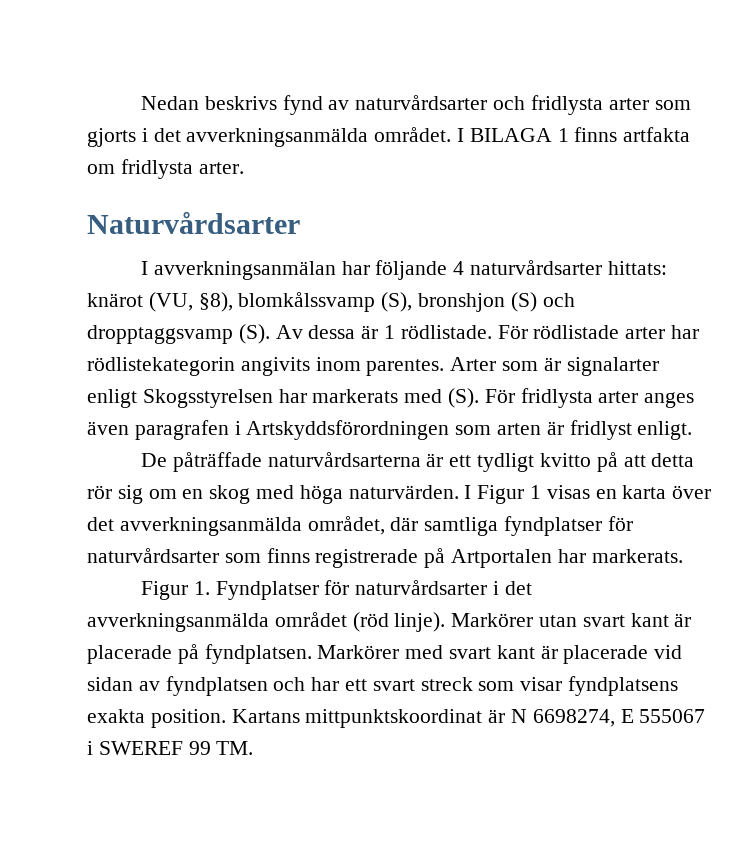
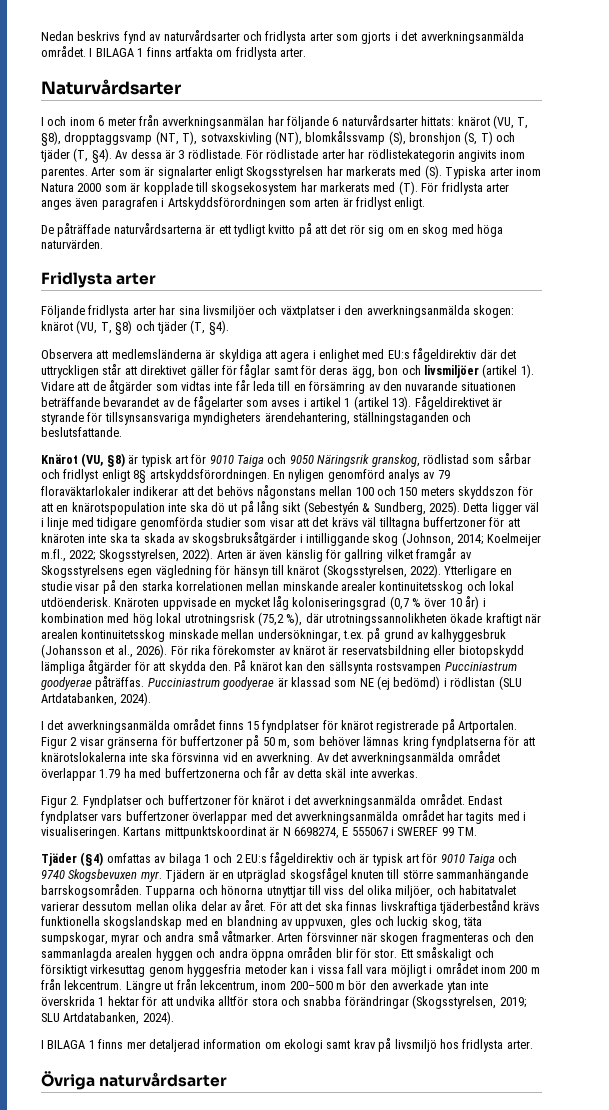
- I avverkningsanmälan har följande 4 naturvårdsarter hittats: knärot (VU, §8), blomkålssvamp (S), bronshjon (S) och dropptaggsvamp (S). Av dessa är 1 rödlistade.
+ I och inom 6 meter från avverkningsanmälan har följande 6 naturvårdsarter hittats: knärot (VU, T, §8), dropptaggsvamp (NT, T), sotvaxskivling (NT), blomkålssvamp (S), bronshjon (S, T) och tjäder (T, §4). Av dessa är 3 rödlistade.
- Arter som är signalarter enligt Skogsstyrelsen har markerats med (S). För fridlysta arter anges även paragrafen i Artskyddsförordningen som arten är fridlyst enligt.
+ Arter som är signalarter enligt Skogsstyrelsen har markerats med (S). Typiska arter inom Natura 2000 som är kopplade till skogsekosystem har markerats med (T). För fridlysta arter anges även paragrafen i Artskyddsförordningen som arten är fridlyst enligt.
- De påträffade naturvårdsarterna är ett tydligt kvitto på att detta rör sig om en skog med höga naturvärden. I Figur 1 visas en karta över det avverkningsanmälda området, där samtliga fyndplatser för naturvårdsarter som finns registrerade på Artportalen har markerats.
- Figur 1. Fyndplatser för naturvårdsarter i det avverkningsanmälda området (röd linje). Markörer utan svart kant är placerade på fyndplatsen. Markörer med svart kant är placerade vid sidan av fyndplatsen och har ett svart streck som visar fyndplatsens exakta position.
+ De påträffade naturvårdsarterna är ett tydligt kvitto på att det rör sig om en skog med höga naturvärden.
+ Fridlysta arter
+ Följande fridlysta arter har sina livsmiljöer och växtplatser i den avverkningsanmälda skogen: knärot (VU, T, §8) och tjäder (T, §4).
+ Observera att medlemsländerna är skyldiga att agera i enlighet med EU:s fågeldirektiv där det uttryckligen står att direktivet gäller för fåglar samt för deras ägg, bon och livsmiljöer (artikel 1). Vidare att de åtgärder som vidtas inte får leda till en försämring av den nuvarande situationen beträffande bevarandet av de fågelarter som avses i artikel 1 (artikel 13). Fågeldirektivet är styrande för tillsynsansvariga myndigheters ärendehantering, ställningstaganden och beslutsfattande.
+ Knärot (VU, §8) är typisk art för 9010 Taiga och 9050 Näringsrik granskog, rödlistad som sårbar och fridlyst enligt 8§ artskyddsförordningen. En nyligen genomförd analys av 79 floraväktarlokaler indikerar att det behövs någonstans mellan 100 och 150 meters skyddszon för att en knärotspopulation inte ska dö ut på lång sikt (Sebestyén & Sundberg, 2025). Detta ligger väl i linje med tidigare genomförda studier som visar att det krävs väl tilltagna buffertzoner för att knäroten inte ska ta skada av skogsbruksåtgärder i intilliggande skog (Johnson, 2014; Koelmeijer m.fl., 2022; Skogsstyrelsen, 2022). Arten är även känslig för gallring vilket framgår av Skogsstyrelsens egen vägledning för hänsyn till knärot (Skogsstyrelsen, 2022). Ytterligare en studie visar på den starka korrelationen mellan minskande arealer kontinuitetsskog och lokal utdöenderisk. Knäroten uppvisade en mycket låg koloniseringsgrad (0,7 % över 10 år) i kombination med hög lokal utrotningsrisk (75,2 %), där utrotningssannolikheten ökade kraftigt när arealen kontinuitetsskog minskade mellan undersökningar, t.ex. på grund av kalhyggesbruk (Johansson et al., 2026). För rika förekomster av knärot är reservatsbildning eller biotopskydd lämpliga åtgärder för att skydda den. På knärot kan den sällsynta rostsvampen Pucciniastrum goodyerae påträffas. Pucciniastrum goodyerae är klassad som NE (ej bedömd) i rödlistan (SLU Artdatabanken, 2024).
+ I det avverkningsanmälda området finns 15 fyndplatser för knärot registrerade på Artportalen. Figur 2 visar gränserna för buffertzoner på 50 m, som behöver lämnas kring fyndplatserna för att knärotslokalerna inte ska försvinna vid en avverkning. Av det avverkningsanmälda området överlappar 1.79 ha med buffertzonerna och får av detta skäl inte avverkas.
+ Figur 2. Fyndplatser och buffertzoner för knärot i det avverkningsanmälda området. Endast fyndplatser vars buffertzoner överlappar med det avverkningsanmälda området har tagits med i visualiseringen.
+ Tjäder (§4) omfattas av bilaga 1 och 2 EU:s fågeldirektiv och är typisk art för 9010 Taiga och 9740 Skogsbevuxen myr. Tjädern är en utpräglad skogsfågel knuten till större sammanhängande barrskogsområden. Tupparna och hönorna utnyttjar till viss del olika miljöer, och habitatvalet varierar dessutom mellan olika delar av året. För att det ska finnas livskraftiga tjäderbestånd krävs funktionella skogslandskap med en blandning av uppvuxen, gles och luckig skog, täta sumpskogar, myrar och andra små våtmarker. Arten försvinner när skogen fragmenteras och den sammanlagda arealen hyggen och andra öppna områden blir för stor. Ett småskaligt och försiktigt virkesuttag genom hyggesfria metoder kan i vissa fall vara möjligt i området inom 200 m från lekcentrum. Längre ut från lekcentrum, inom 200–500 m bör den avverkade ytan inte överskrida 1 hektar för att undvika alltför stora och snabba förändringar (Skogsstyrelsen, 2019; SLU Artdatabanken, 2024).
+ I BILAGA 1 finns mer detaljerad information om ekologi samt krav på livsmiljö hos fridlysta arter.
+ Övriga naturvårdsarter

